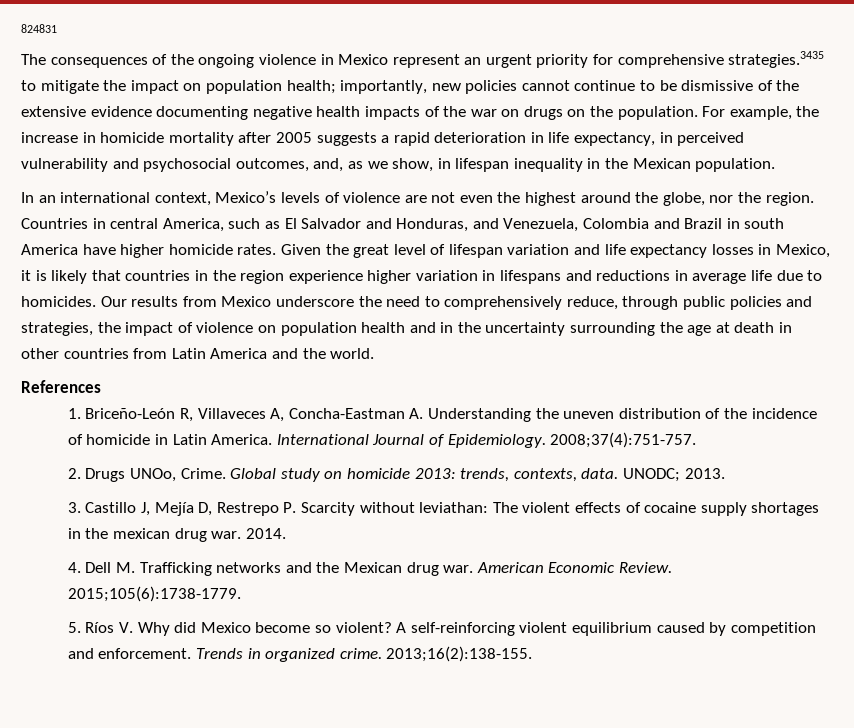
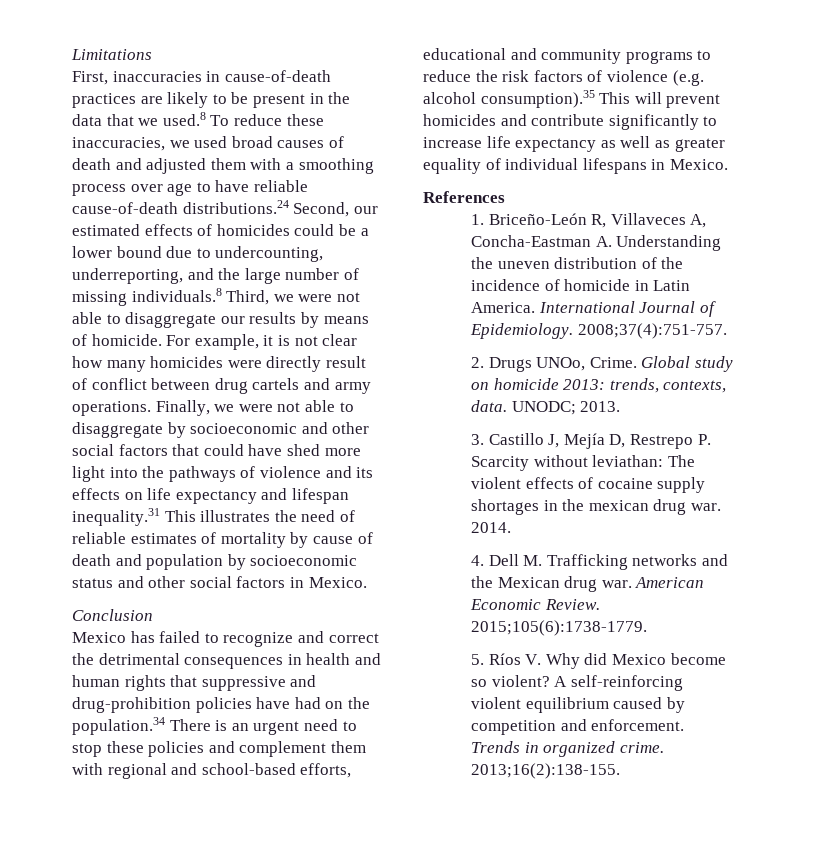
- 824831
- The consequences of the ongoing violence in Mexico represent an urgent priority for comprehensive strategies.3435 to mitigate the impact on population health; importantly, new policies cannot continue to be dismissive of the extensive evidence documenting negative health impacts of the war on drugs on the population. For example, the increase in homicide mortality after 2005 suggests a rapid deterioration in life expectancy, in perceived vulnerability and psychosocial outcomes, and, as we show, in lifespan inequality in the Mexican population.
- In an international context, Mexico’s levels of violence are not even the highest around the globe, nor the region. Countries in central America, such as El Salvador and Honduras, and Venezuela, Colombia and Brazil in south America have higher homicide rates. Given the great level of lifespan variation and life expectancy losses in Mexico, it is likely that countries in the region experience higher variation in lifespans and reductions in average life due to homicides. Our results from Mexico underscore the need to comprehensively reduce, through public policies and strategies, the impact of violence on population health and in the uncertainty surrounding the age at death in other countries from Latin America and the world.
+ Limitations
+ First, inaccuracies in cause-of-death practices are likely to be present in the data that we used.8 To reduce these inaccuracies, we used broad causes of death and adjusted them with a smoothing process over age to have reliable cause-of-death distributions.24 Second, our estimated effects of homicides could be a lower bound due to undercounting, underreporting, and the large number of missing individuals.8 Third, we were not able to disaggregate our results by means of homicide. For example, it is not clear how many homicides were directly result of conflict between drug cartels and army operations. Finally, we were not able to disaggregate by socioeconomic and other social factors that could have shed more light into the pathways of violence and its effects on life expectancy and lifespan inequality.31 This illustrates the need of reliable estimates of mortality by cause of death and population by socioeconomic status and other social factors in Mexico.
+ Conclusion
+ Mexico has failed to recognize and correct the detrimental consequences in health and human rights that suppressive and drug-prohibition policies have had on the population.34 There is an urgent need to stop these policies and complement them with regional and school-based efforts, educational and community programs to reduce the risk factors of violence (e.g. alcohol consumption).35 This will prevent homicides and contribute significantly to increase life expectancy as well as greater equality of individual lifespans in Mexico.

